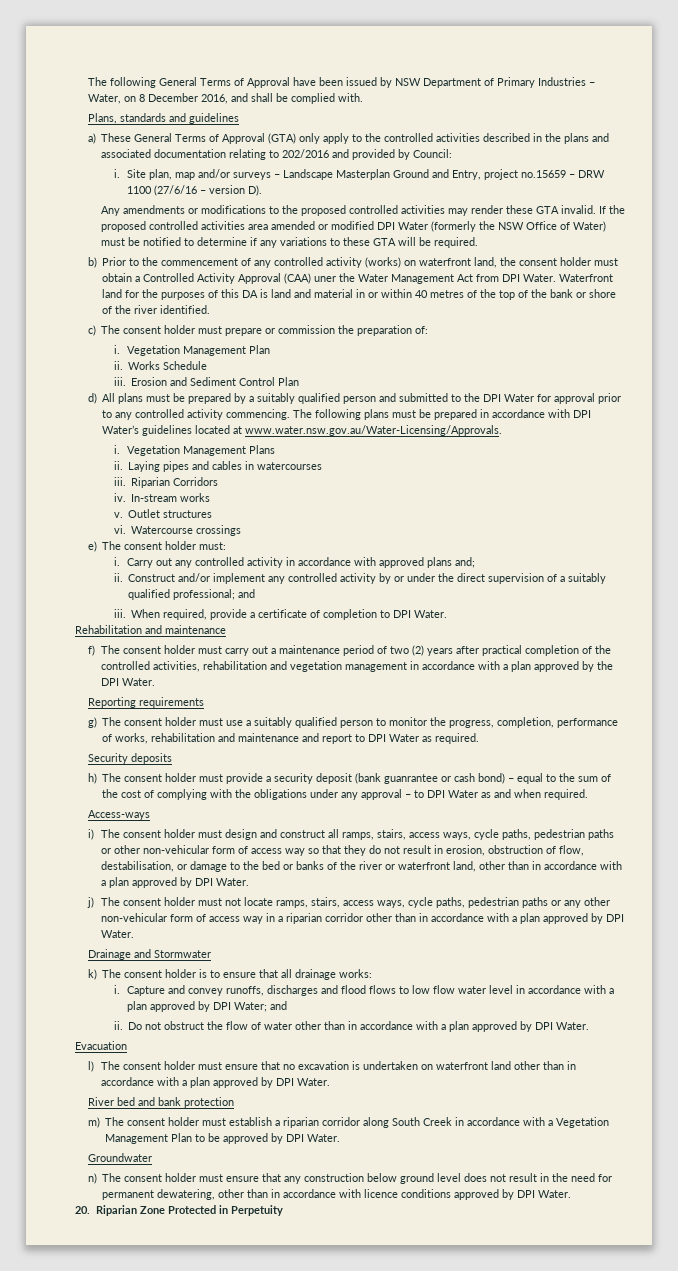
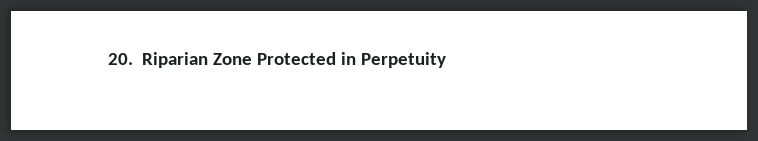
- The following General Terms of Approval have been issued by NSW Department of Primary Industries – Water, on 8 December 2016, and shall be complied with.
- Plans, standards and guidelines
- a) These General Terms of Approval (GTA) only apply to the controlled activities described in the plans and associated documentation relating to 202/2016 and provided by Council:
- i. Site plan, map and/or surveys – Landscape Masterplan Ground and Entry, project no.15659 – DRW 1100 (27/6/16 – version D).
- Any amendments or modifications to the proposed controlled activities may render these GTA invalid. If the proposed controlled activities area amended or modified DPI Water (formerly the NSW Office of Water) must be notified to determine if any variations to these GTA will be required.
- b) Prior to the commencement of any controlled activity (works) on waterfront land, the consent holder must obtain a Controlled Activity Approval (CAA) uner the Water Management Act from DPI Water. Waterfront land for the purposes of this DA is land and material in or within 40 metres of the top of the bank or shore of the river identified.
- c) The consent holder must prepare or commission the preparation of:
- i. Vegetation Management Plan
- ii. Works Schedule
- iii. Erosion and Sediment Control Plan
- d) All plans must be prepared by a suitably qualified person and submitted to the DPI Water for approval prior to any controlled activity commencing. The following plans must be prepared in accordance with DPI Water’s guidelines located at www.water.nsw.gov.au/Water-Licensing/Approvals.
- i. Vegetation Management Plans
- ii. Laying pipes and cables in watercourses
- iii. Riparian Corridors
- iv. In-stream works
- v. Outlet structures
- vi. Watercourse crossings
- e) The consent holder must:
- i. Carry out any controlled activity in accordance with approved plans and;
- ii. Construct and/or implement any controlled activity by or under the direct supervision of a suitably qualified professional; and
- iii. When required, provide a certificate of completion to DPI Water.
- Rehabilitation and maintenance
- f) The consent holder must carry out a maintenance period of two (2) years after practical completion of the controlled activities, rehabilitation and vegetation management in accordance with a plan approved by the DPI Water.
- Reporting requirements
- g) The consent holder must use a suitably qualified person to monitor the progress, completion, performance of works, rehabilitation and maintenance and report to DPI Water as required.
- Security deposits
- h) The consent holder must provide a security deposit (bank guanrantee or cash bond) – equal to the sum of the cost of complying with the obligations under any approval – to DPI Water as and when required.
- Access-ways
- i) The consent holder must design and construct all ramps, stairs, access ways, cycle paths, pedestrian paths or other non-vehicular form of access way so that they do not result in erosion, obstruction of flow, destabilisation, or damage to the bed or banks of the river or waterfront land, other than in accordance with a plan approved by DPI Water.
- j) The consent holder must not locate ramps, stairs, access ways, cycle paths, pedestrian paths or any other non-vehicular form of access way in a riparian corridor other than in accordance with a plan approved by DPI Water.
- Drainage and Stormwater
- k) The consent holder is to ensure that all drainage works:
- i. Capture and convey runoffs, discharges and flood flows to low flow water level in accordance with a plan approved by DPI Water; and
- ii. Do not obstruct the flow of water other than in accordance with a plan approved by DPI Water.
- Evacuation
- l) The consent holder must ensure that no excavation is undertaken on waterfront land other than in accordance with a plan approved by DPI Water.
- River bed and bank protection
- m) The consent holder must establish a riparian corridor along South Creek in accordance with a Vegetation Management Plan to be approved by DPI Water.
- Groundwater
- n) The consent holder must ensure that any construction below ground level does not result in the need for permanent dewatering, other than in accordance with licence conditions approved by DPI Water.

